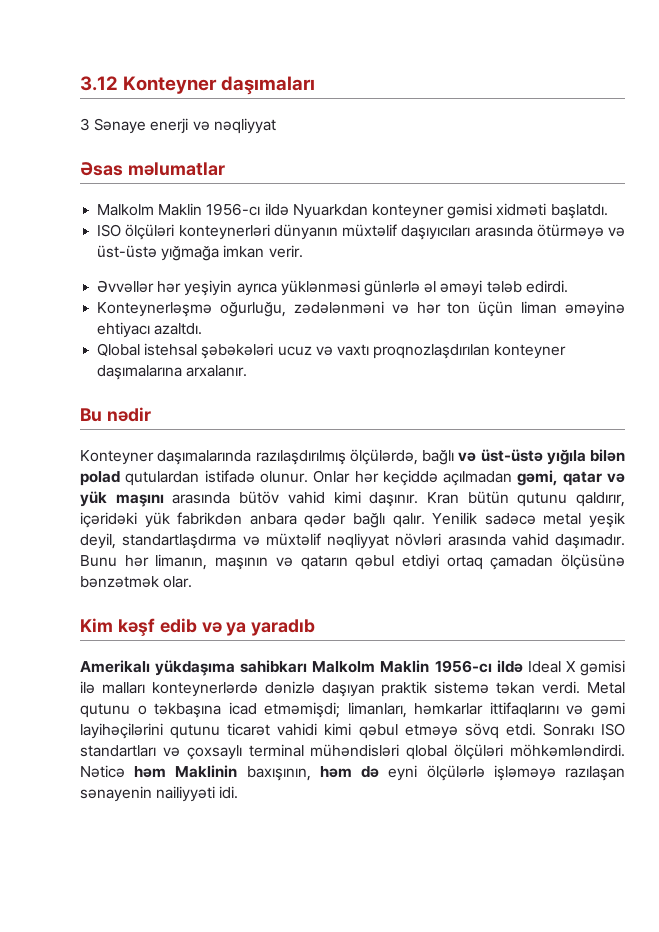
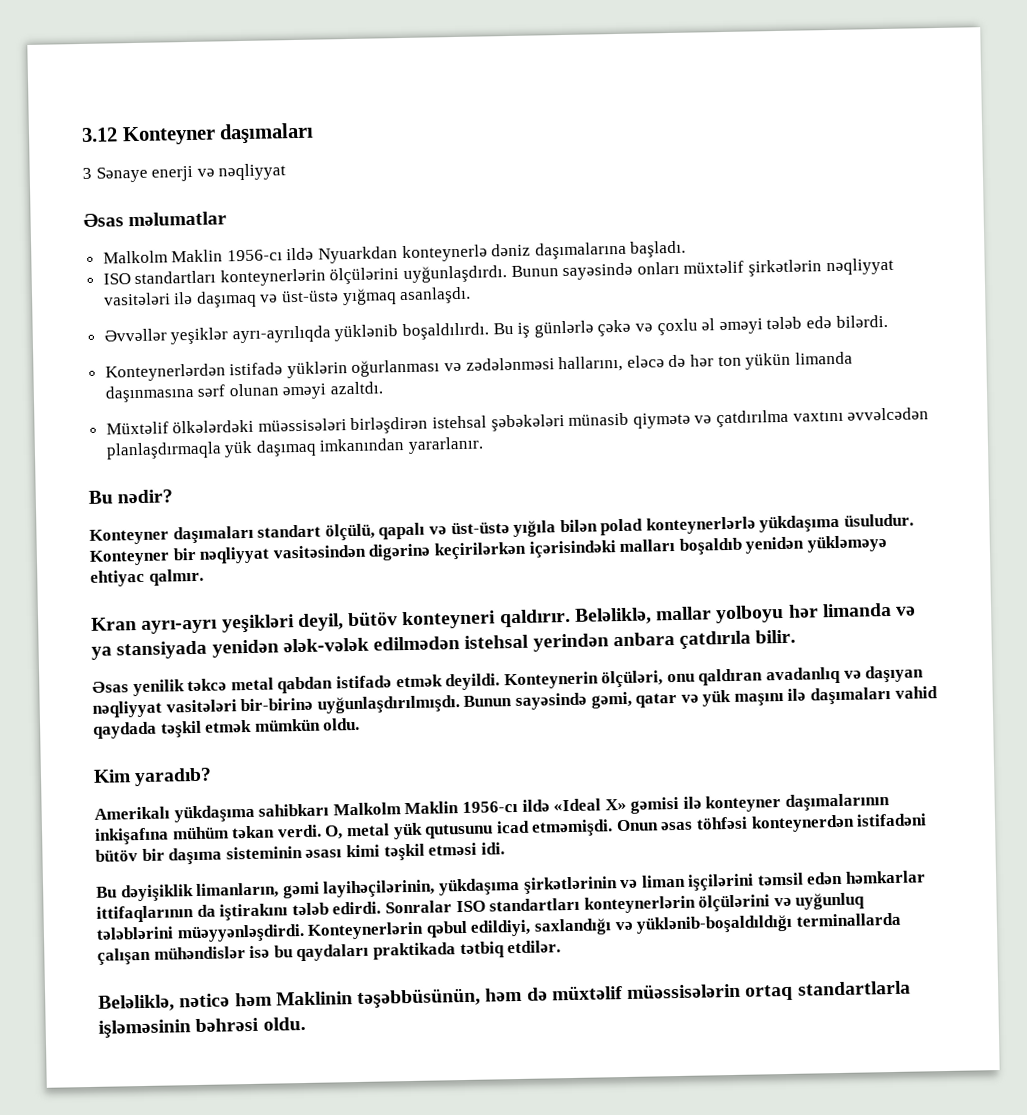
- Malkolm Maklin 1956-cı ildə Nyuarkdan konteyner gəmisi xidməti başlatdı.
- ISO ölçüləri konteynerləri dünyanın müxtəlif daşıyıcıları arasında ötürməyə və üst-üstə yığmağa imkan verir.
- Əvvəllər hər yeşiyin ayrıca yüklənməsi günlərlə əl əməyi tələb edirdi.
- Konteynerləşmə oğurluğu, zədələnməni və hər ton üçün liman əməyinə ehtiyacı azaltdı.
- Qlobal istehsal şəbəkələri ucuz və vaxtı proqnozlaşdırılan konteyner daşımalarına arxalanır.
- Bu nədir
- Konteyner daşımalarında razılaşdırılmış ölçülərdə, bağlı və üst-üstə yığıla bilən polad qutulardan istifadə olunur. Onlar hər keçiddə açılmadan gəmi, qatar və yük maşını arasında bütöv vahid kimi daşınır. Kran bütün qutunu qaldırır, içəridəki yük fabrikdən anbara qədər bağlı qalır. Yenilik sadəcə metal yeşik deyil, standartlaşdırma və müxtəlif nəqliyyat növləri arasında vahid daşımadır. Bunu hər limanın, maşının və qatarın qəbul etdiyi ortaq çamadan ölçüsünə bənzətmək olar.
- Kim kəşf edib və ya yaradıb
+ Malkolm Maklin 1956-cı ildə Nyuarkdan konteynerlə dəniz daşımalarına başladı.
+ ISO standartları konteynerlərin ölçülərini uyğunlaşdırdı. Bunun sayəsində onları müxtəlif şirkətlərin nəqliyyat vasitələri ilə daşımaq və üst-üstə yığmaq asanlaşdı.
+ Əvvəllər yeşiklər ayrı-ayrılıqda yüklənib boşaldılırdı. Bu iş günlərlə çəkə və çoxlu əl əməyi tələb edə bilərdi.
+ Konteynerlərdən istifadə yüklərin oğurlanması və zədələnməsi hallarını, eləcə də hər ton yükün limanda daşınmasına sərf olunan əməyi azaltdı.
+ Müxtəlif ölkələrdəki müəssisələri birləşdirən istehsal şəbəkələri münasib qiymətə və çatdırılma vaxtını əvvəlcədən planlaşdırmaqla yük daşımaq imkanından yararlanır.
+ Bu nədir?
+ Konteyner daşımaları standart ölçülü, qapalı və üst-üstə yığıla bilən polad konteynerlərlə yükdaşıma üsuludur. Konteyner bir nəqliyyat vasitəsindən digərinə keçirilərkən içərisindəki malları boşaldıb yenidən yükləməyə ehtiyac qalmır.
+ Kran ayrı-ayrı yeşikləri deyil, bütöv konteyneri qaldırır. Beləliklə, mallar yolboyu hər limanda və ya stansiyada yenidən ələk-vələk edilmədən istehsal yerindən anbara çatdırıla bilir.
+ Əsas yenilik təkcə metal qabdan istifadə etmək deyildi. Konteynerin ölçüləri, onu qaldıran avadanlıq və daşıyan nəqliyyat vasitələri bir-birinə uyğunlaşdırılmışdı. Bunun sayəsində gəmi, qatar və yük maşını ilə daşımaları vahid qaydada təşkil etmək mümkün oldu.
+ Kim yaradıb?
- Amerikalı yükdaşıma sahibkarı Malkolm Maklin 1956-cı ildə Ideal X gəmisi ilə malları konteynerlərdə dənizlə daşıyan praktik sistemə təkan verdi. Metal qutunu o təkbaşına icad etməmişdi; limanları, həmkarlar ittifaqlarını və gəmi layihəçilərini qutunu ticarət vahidi kimi qəbul etməyə sövq etdi. Sonrakı ISO standartları və çoxsaylı terminal mühəndisləri qlobal ölçüləri möhkəmləndirdi. Nəticə həm Maklinin baxışının, həm də eyni ölçülərlə işləməyə razılaşan sənayenin nailiyyəti idi.
+ Amerikalı yükdaşıma sahibkarı Malkolm Maklin 1956-cı ildə «Ideal X» gəmisi ilə konteyner daşımalarının inkişafına mühüm təkan verdi. O, metal yük qutusunu icad etməmişdi. Onun əsas töhfəsi konteynerdən istifadəni bütöv bir daşıma sisteminin əsası kimi təşkil etməsi idi.
+ Bu dəyişiklik limanların, gəmi layihəçilərinin, yükdaşıma şirkətlərinin və liman işçilərini təmsil edən həmkarlar ittifaqlarının da iştirakını tələb edirdi. Sonralar ISO standartları konteynerlərin ölçülərini və uyğunluq tələblərini müəyyənləşdirdi. Konteynerlərin qəbul edildiyi, saxlandığı və yüklənib-boşaldıldığı terminallarda çalışan mühəndislər isə bu qaydaları praktikada tətbiq etdilər.
+ Beləliklə, nəticə həm Maklinin təşəbbüsünün, həm də müxtəlif müəssisələrin ortaq standartlarla işləməsinin bəhrəsi oldu.

